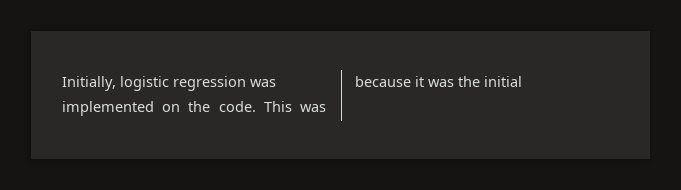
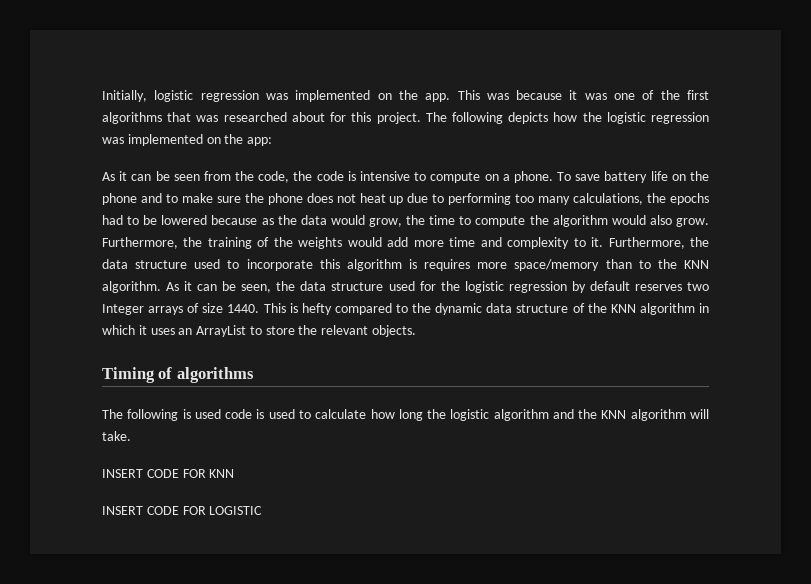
- Initially, logistic regression was implemented on the code.
+ Initially, logistic regression was implemented on the app.
- This was because it was the initial
+ This was because it was one of the first algorithms that was researched about for this project. The following depicts how the logistic regression was implemented on the app:
+ As it can be seen from the code, the code is intensive to compute on a phone. To save battery life on the phone and to make sure the phone does not heat up due to performing too many calculations, the epochs had to be lowered because as the data would grow, the time to compute the algorithm would also grow. Furthermore, the training of the weights would add more time and complexity to it. Furthermore, the data structure used to incorporate this algorithm is requires more space/memory than to the KNN algorithm. As it can be seen, the data structure used for the logistic regression by default reserves two Integer arrays of size 1440. This is hefty compared to the dynamic data structure of the KNN algorithm in which it uses an ArrayList to store the relevant objects.
+ Timing of algorithms
+ The following is used code is used to calculate how long the logistic algorithm and the KNN algorithm will take.
+ INSERT CODE FOR KNN
+ INSERT CODE FOR LOGISTIC

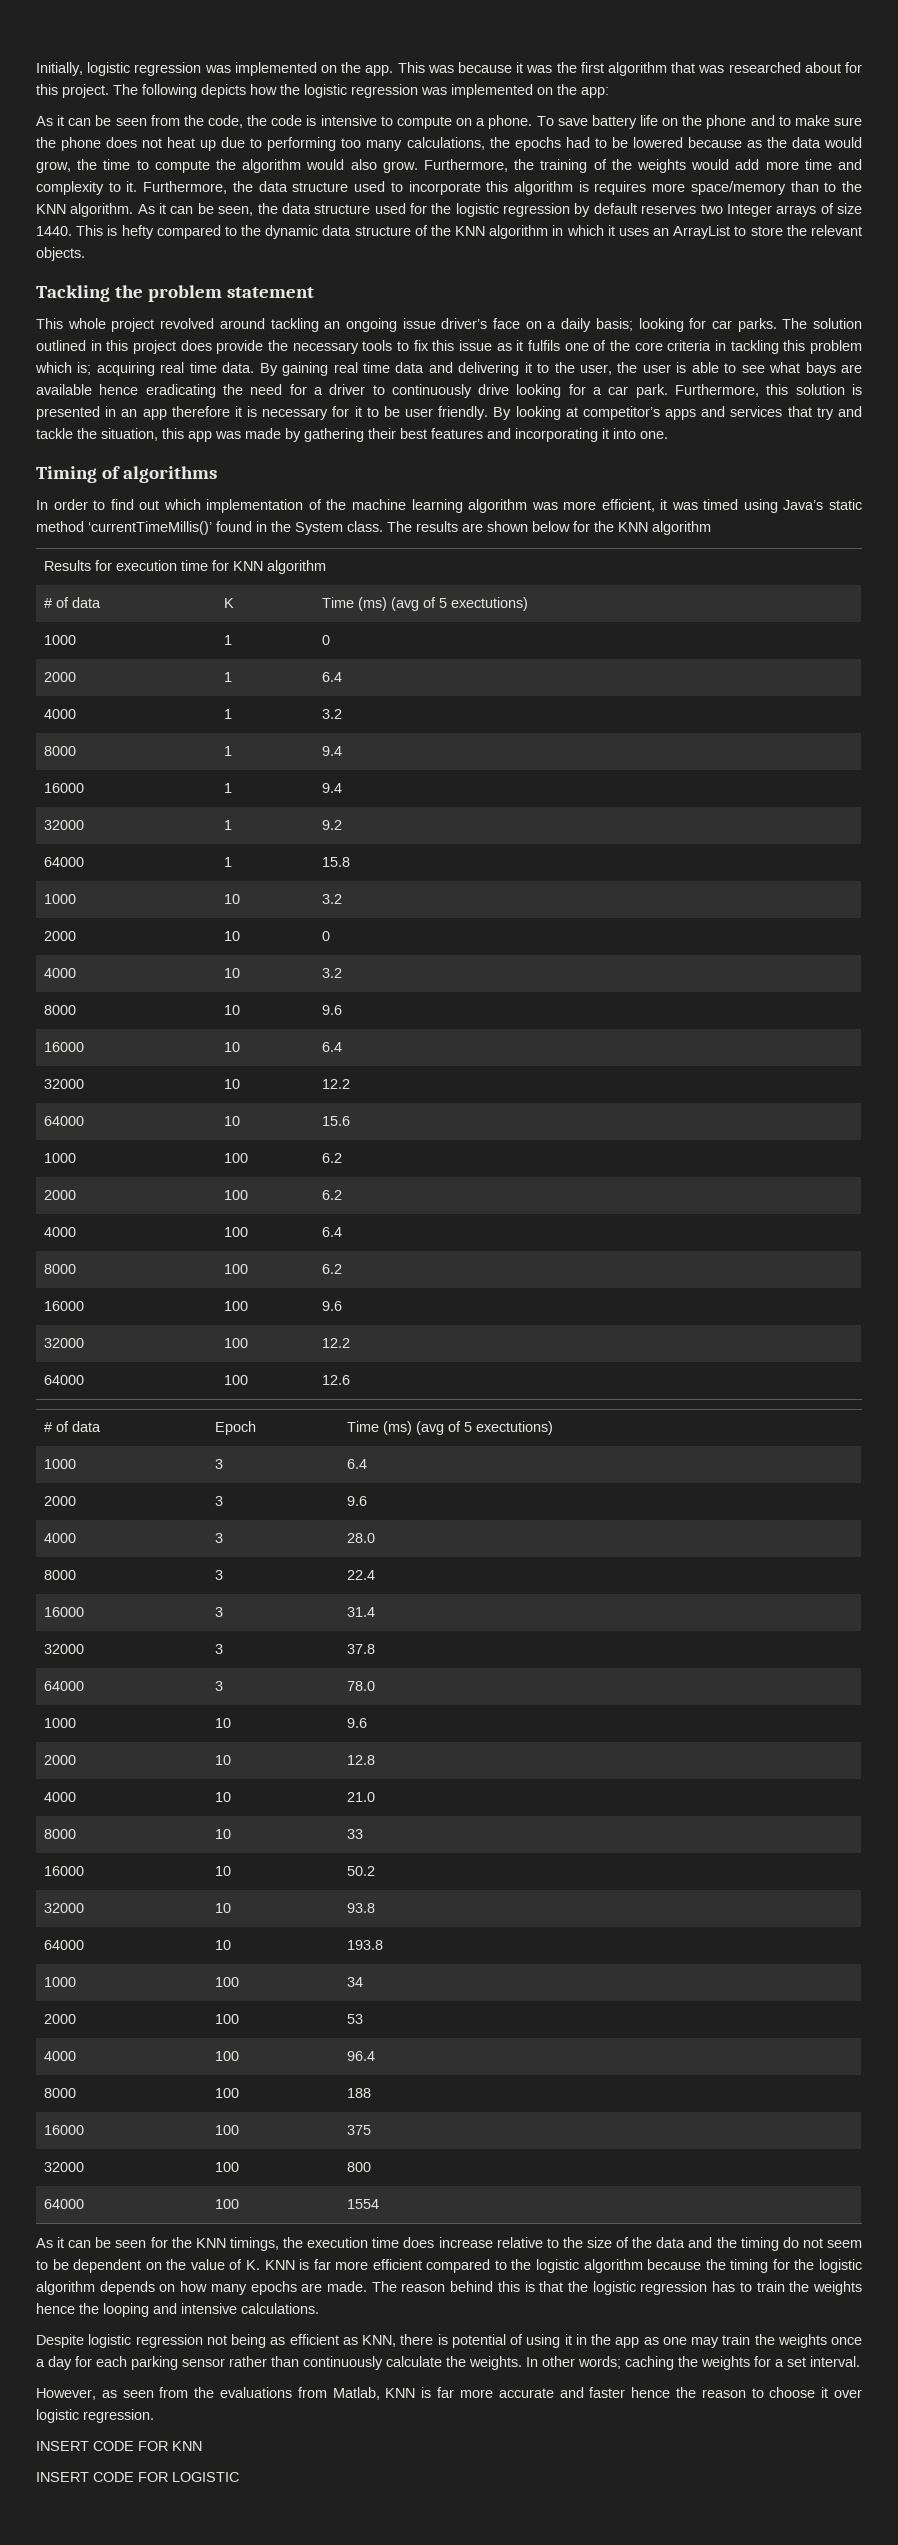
- This was because it was one of the first algorithms that was researched about for this project.
+ This was because it was the first algorithm that was researched about for this project.
+ Tackling the problem statement
+ This whole project revolved around tackling an ongoing issue driver’s face on a daily basis; looking for car parks. The solution outlined in this project does provide the necessary tools to fix this issue as it fulfils one of the core criteria in tackling this problem which is; acquiring real time data. By gaining real time data and delivering it to the user, the user is able to see what bays are available hence eradicating the need for a driver to continuously drive looking for a car park. Furthermore, this solution is presented in an app therefore it is necessary for it to be user friendly. By looking at competitor’s apps and services that try and tackle the situation, this app was made by gathering their best features and incorporating it into one.
  Timing of algorithms
- The following is used code is used to calculate how long the logistic algorithm and the KNN algorithm will take.
+ In order to find out which implementation of the machine learning algorithm was more efficient, it was timed using Java’s static method ‘currentTimeMillis()’ found in the System class. The results are shown below for the KNN algorithm
+ Results for execution time for KNN algorithm
+ # of data | K | Time (ms) (avg of 5 exectutions)
+ 1000 | 1 | 0
+ 2000 | 1 | 6.4
+ 4000 | 1 | 3.2
+ 8000 | 1 | 9.4
+ 16000 | 1 | 9.4
+ 32000 | 1 | 9.2
+ 64000 | 1 | 15.8
+ 1000 | 10 | 3.2
+ 2000 | 10 | 0
+ 4000 | 10 | 3.2
+ 8000 | 10 | 9.6
+ 16000 | 10 | 6.4
+ 32000 | 10 | 12.2
+ 64000 | 10 | 15.6
+ 1000 | 100 | 6.2
+ 2000 | 100 | 6.2
+ 4000 | 100 | 6.4
+ 8000 | 100 | 6.2
+ 16000 | 100 | 9.6
+ 32000 | 100 | 12.2
+ 64000 | 100 | 12.6
+ # of data | Epoch | Time (ms) (avg of 5 exectutions)
+ 1000 | 3 | 6.4
+ 2000 | 3 | 9.6
+ 4000 | 3 | 28.0
+ 8000 | 3 | 22.4
+ 16000 | 3 | 31.4
+ 32000 | 3 | 37.8
+ 64000 | 3 | 78.0
+ 1000 | 10 | 9.6
+ 2000 | 10 | 12.8
+ 4000 | 10 | 21.0
+ 8000 | 10 | 33
+ 16000 | 10 | 50.2
+ 32000 | 10 | 93.8
+ 64000 | 10 | 193.8
+ 1000 | 100 | 34
+ 2000 | 100 | 53
+ 4000 | 100 | 96.4
+ 8000 | 100 | 188
+ 16000 | 100 | 375
+ 32000 | 100 | 800
+ 64000 | 100 | 1554
+ As it can be seen for the KNN timings, the execution time does increase relative to the size of the data and the timing do not seem to be dependent on the value of K. KNN is far more efficient compared to the logistic algorithm because the timing for the logistic algorithm depends on how many epochs are made. The reason behind this is that the logistic regression has to train the weights hence the looping and intensive calculations.
+ Despite logistic regression not being as efficient as KNN, there is potential of using it in the app as one may train the weights once a day for each parking sensor rather than continuously calculate the weights. In other words; caching the weights for a set interval.
+ However, as seen from the evaluations from Matlab, KNN is far more accurate and faster hence the reason to choose it over logistic regression.

